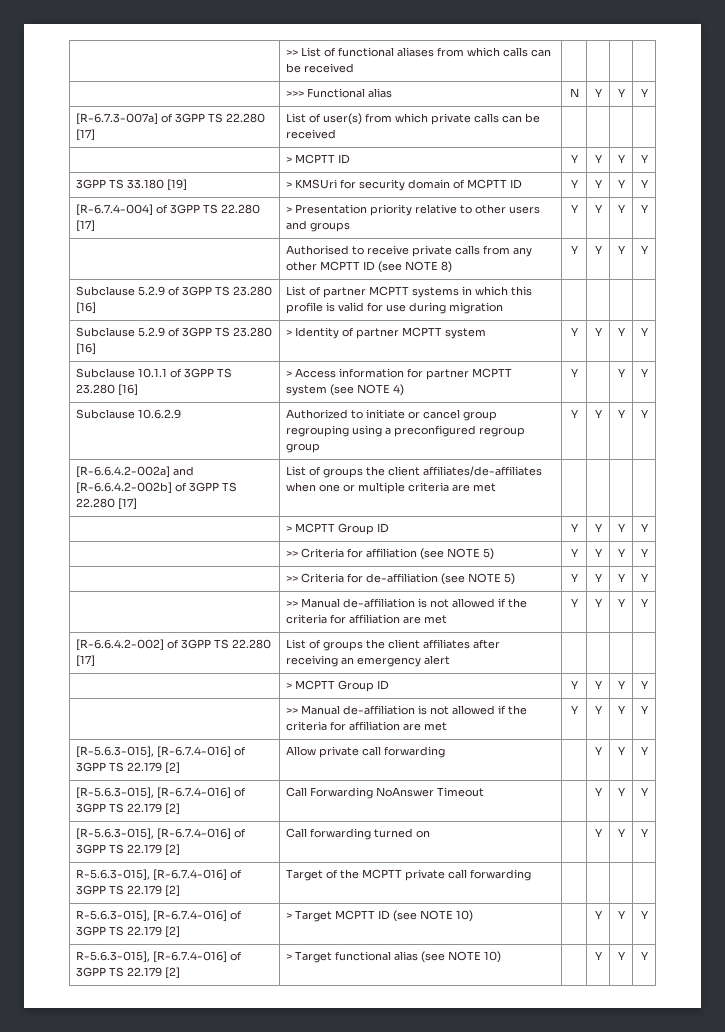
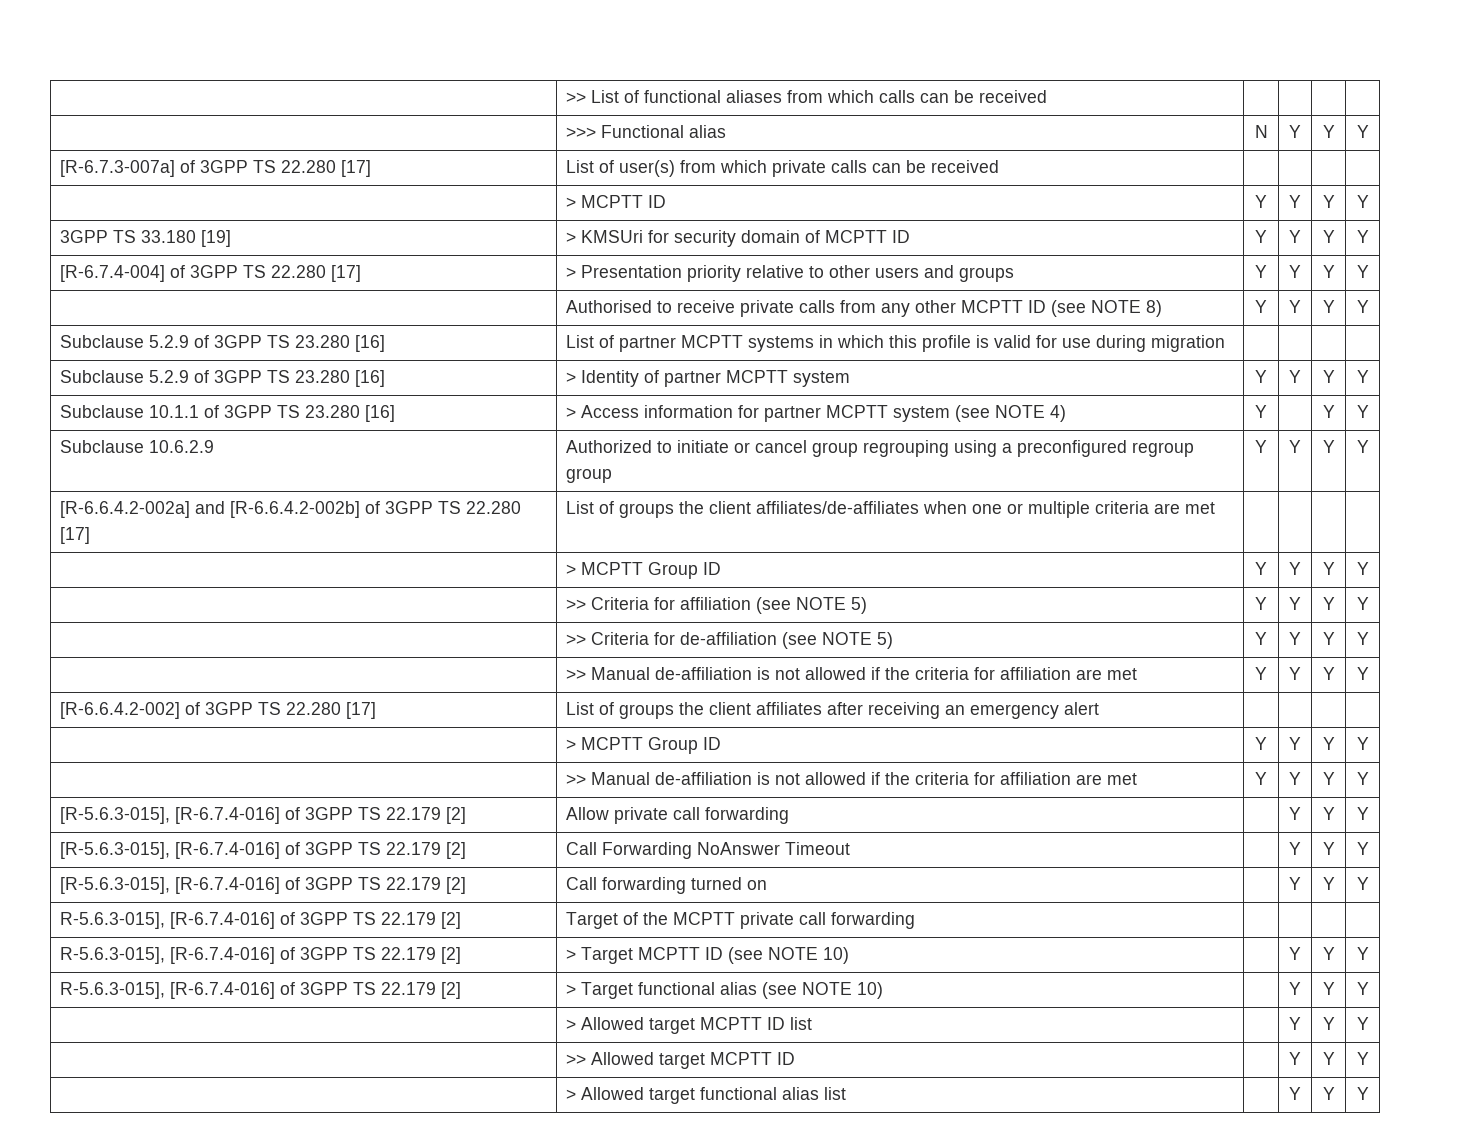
+ | > Allowed target MCPTT ID list | | Y | Y | Y
+ | >> Allowed target MCPTT ID | | Y | Y | Y
+ | > Allowed target functional alias list | | Y | Y | Y

